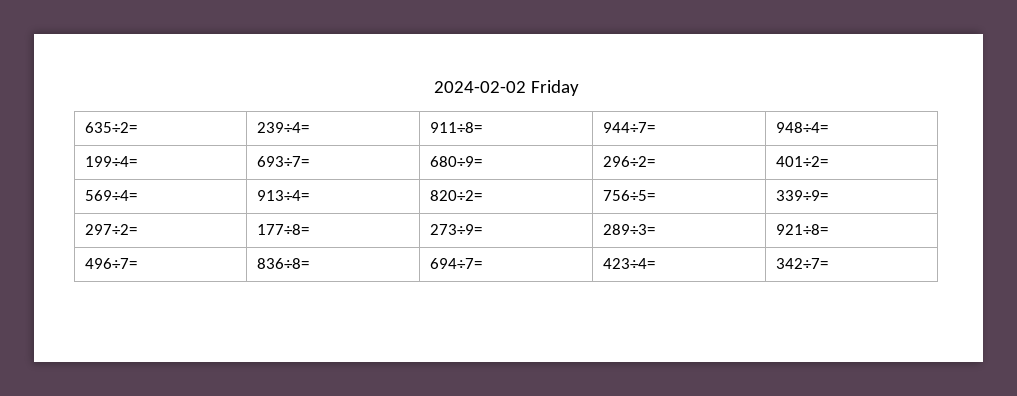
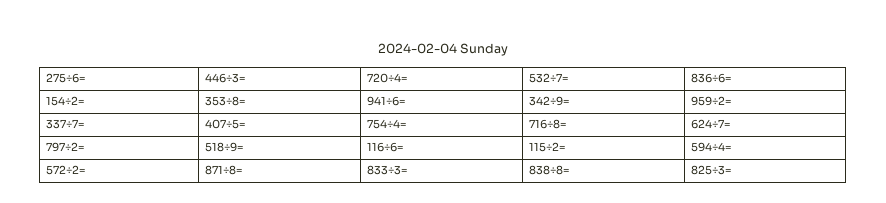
- 2024-02-02 Friday
- 635÷2= | 239÷4= | 911÷8= | 944÷7= | 948÷4=
- 199÷4= | 693÷7= | 680÷9= | 296÷2= | 401÷2=
- 569÷4= | 913÷4= | 820÷2= | 756÷5= | 339÷9=
- 297÷2= | 177÷8= | 273÷9= | 289÷3= | 921÷8=
- 496÷7= | 836÷8= | 694÷7= | 423÷4= | 342÷7=
+ 2024-02-04 Sunday
+ 275÷6= | 446÷3= | 720÷4= | 532÷7= | 836÷6=
+ 154÷2= | 353÷8= | 941÷6= | 342÷9= | 959÷2=
+ 337÷7= | 407÷5= | 754÷4= | 716÷8= | 624÷7=
+ 797÷2= | 518÷9= | 116÷6= | 115÷2= | 594÷4=
+ 572÷2= | 871÷8= | 833÷3= | 838÷8= | 825÷3=

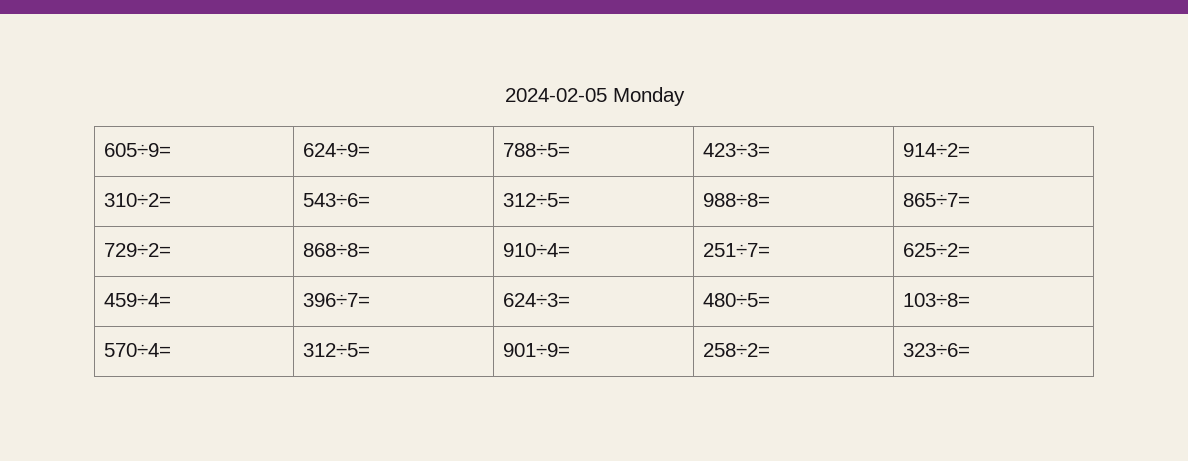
- 2024-02-04 Sunday
- 275÷6= | 446÷3= | 720÷4= | 532÷7= | 836÷6=
- 154÷2= | 353÷8= | 941÷6= | 342÷9= | 959÷2=
- 337÷7= | 407÷5= | 754÷4= | 716÷8= | 624÷7=
- 797÷2= | 518÷9= | 116÷6= | 115÷2= | 594÷4=
- 572÷2= | 871÷8= | 833÷3= | 838÷8= | 825÷3=
+ 2024-02-05 Monday
+ 605÷9= | 624÷9= | 788÷5= | 423÷3= | 914÷2=
+ 310÷2= | 543÷6= | 312÷5= | 988÷8= | 865÷7=
+ 729÷2= | 868÷8= | 910÷4= | 251÷7= | 625÷2=
+ 459÷4= | 396÷7= | 624÷3= | 480÷5= | 103÷8=
+ 570÷4= | 312÷5= | 901÷9= | 258÷2= | 323÷6=

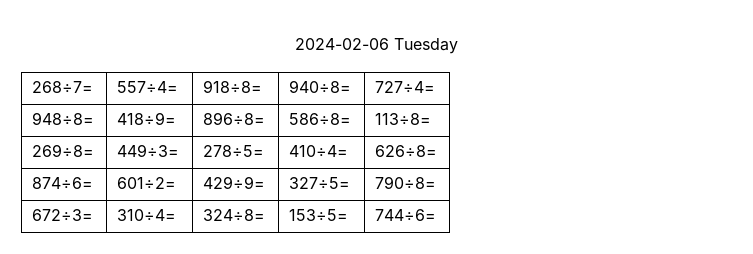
- 2024-02-05 Monday
- 605÷9= | 624÷9= | 788÷5= | 423÷3= | 914÷2=
- 310÷2= | 543÷6= | 312÷5= | 988÷8= | 865÷7=
- 729÷2= | 868÷8= | 910÷4= | 251÷7= | 625÷2=
- 459÷4= | 396÷7= | 624÷3= | 480÷5= | 103÷8=
- 570÷4= | 312÷5= | 901÷9= | 258÷2= | 323÷6=
+ 2024-02-06 Tuesday
+ 268÷7= | 557÷4= | 918÷8= | 940÷8= | 727÷4=
+ 948÷8= | 418÷9= | 896÷8= | 586÷8= | 113÷8=
+ 269÷8= | 449÷3= | 278÷5= | 410÷4= | 626÷8=
+ 874÷6= | 601÷2= | 429÷9= | 327÷5= | 790÷8=
+ 672÷3= | 310÷4= | 324÷8= | 153÷5= | 744÷6=

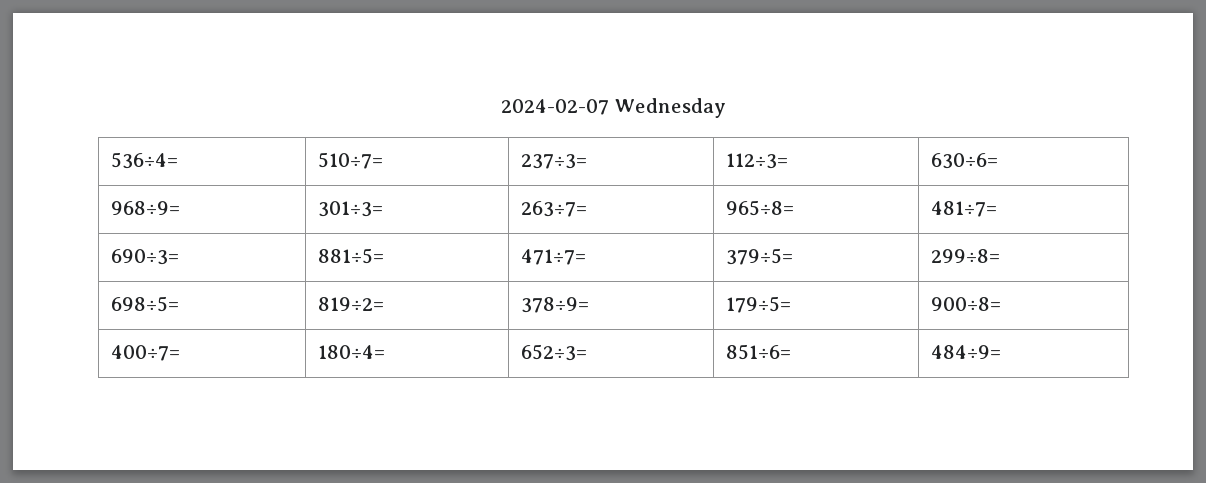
- 2024-02-06 Tuesday
- 268÷7= | 557÷4= | 918÷8= | 940÷8= | 727÷4=
- 948÷8= | 418÷9= | 896÷8= | 586÷8= | 113÷8=
- 269÷8= | 449÷3= | 278÷5= | 410÷4= | 626÷8=
- 874÷6= | 601÷2= | 429÷9= | 327÷5= | 790÷8=
- 672÷3= | 310÷4= | 324÷8= | 153÷5= | 744÷6=
+ 2024-02-07 Wednesday
+ 536÷4= | 510÷7= | 237÷3= | 112÷3= | 630÷6=
+ 968÷9= | 301÷3= | 263÷7= | 965÷8= | 481÷7=
+ 690÷3= | 881÷5= | 471÷7= | 379÷5= | 299÷8=
+ 698÷5= | 819÷2= | 378÷9= | 179÷5= | 900÷8=
+ 400÷7= | 180÷4= | 652÷3= | 851÷6= | 484÷9=

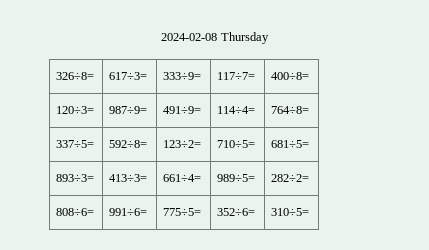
- 2024-02-07 Wednesday
- 536÷4= | 510÷7= | 237÷3= | 112÷3= | 630÷6=
- 968÷9= | 301÷3= | 263÷7= | 965÷8= | 481÷7=
- 690÷3= | 881÷5= | 471÷7= | 379÷5= | 299÷8=
- 698÷5= | 819÷2= | 378÷9= | 179÷5= | 900÷8=
- 400÷7= | 180÷4= | 652÷3= | 851÷6= | 484÷9=
+ 2024-02-08 Thursday
+ 326÷8= | 617÷3= | 333÷9= | 117÷7= | 400÷8=
+ 120÷3= | 987÷9= | 491÷9= | 114÷4= | 764÷8=
+ 337÷5= | 592÷8= | 123÷2= | 710÷5= | 681÷5=
+ 893÷3= | 413÷3= | 661÷4= | 989÷5= | 282÷2=
+ 808÷6= | 991÷6= | 775÷5= | 352÷6= | 310÷5=

